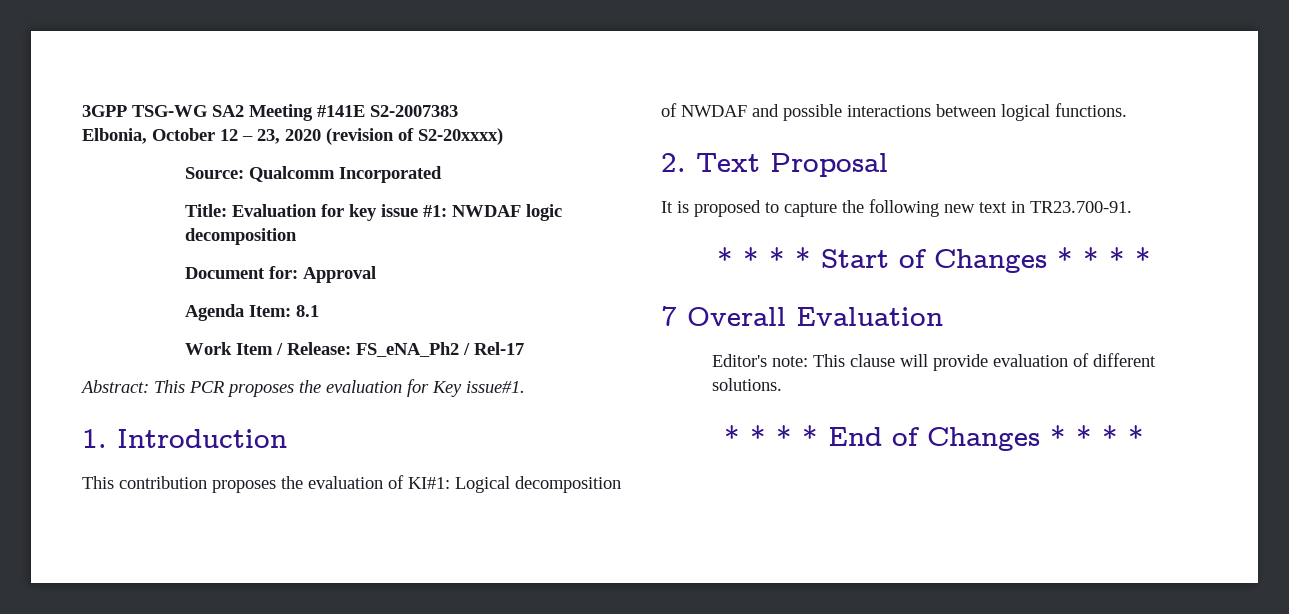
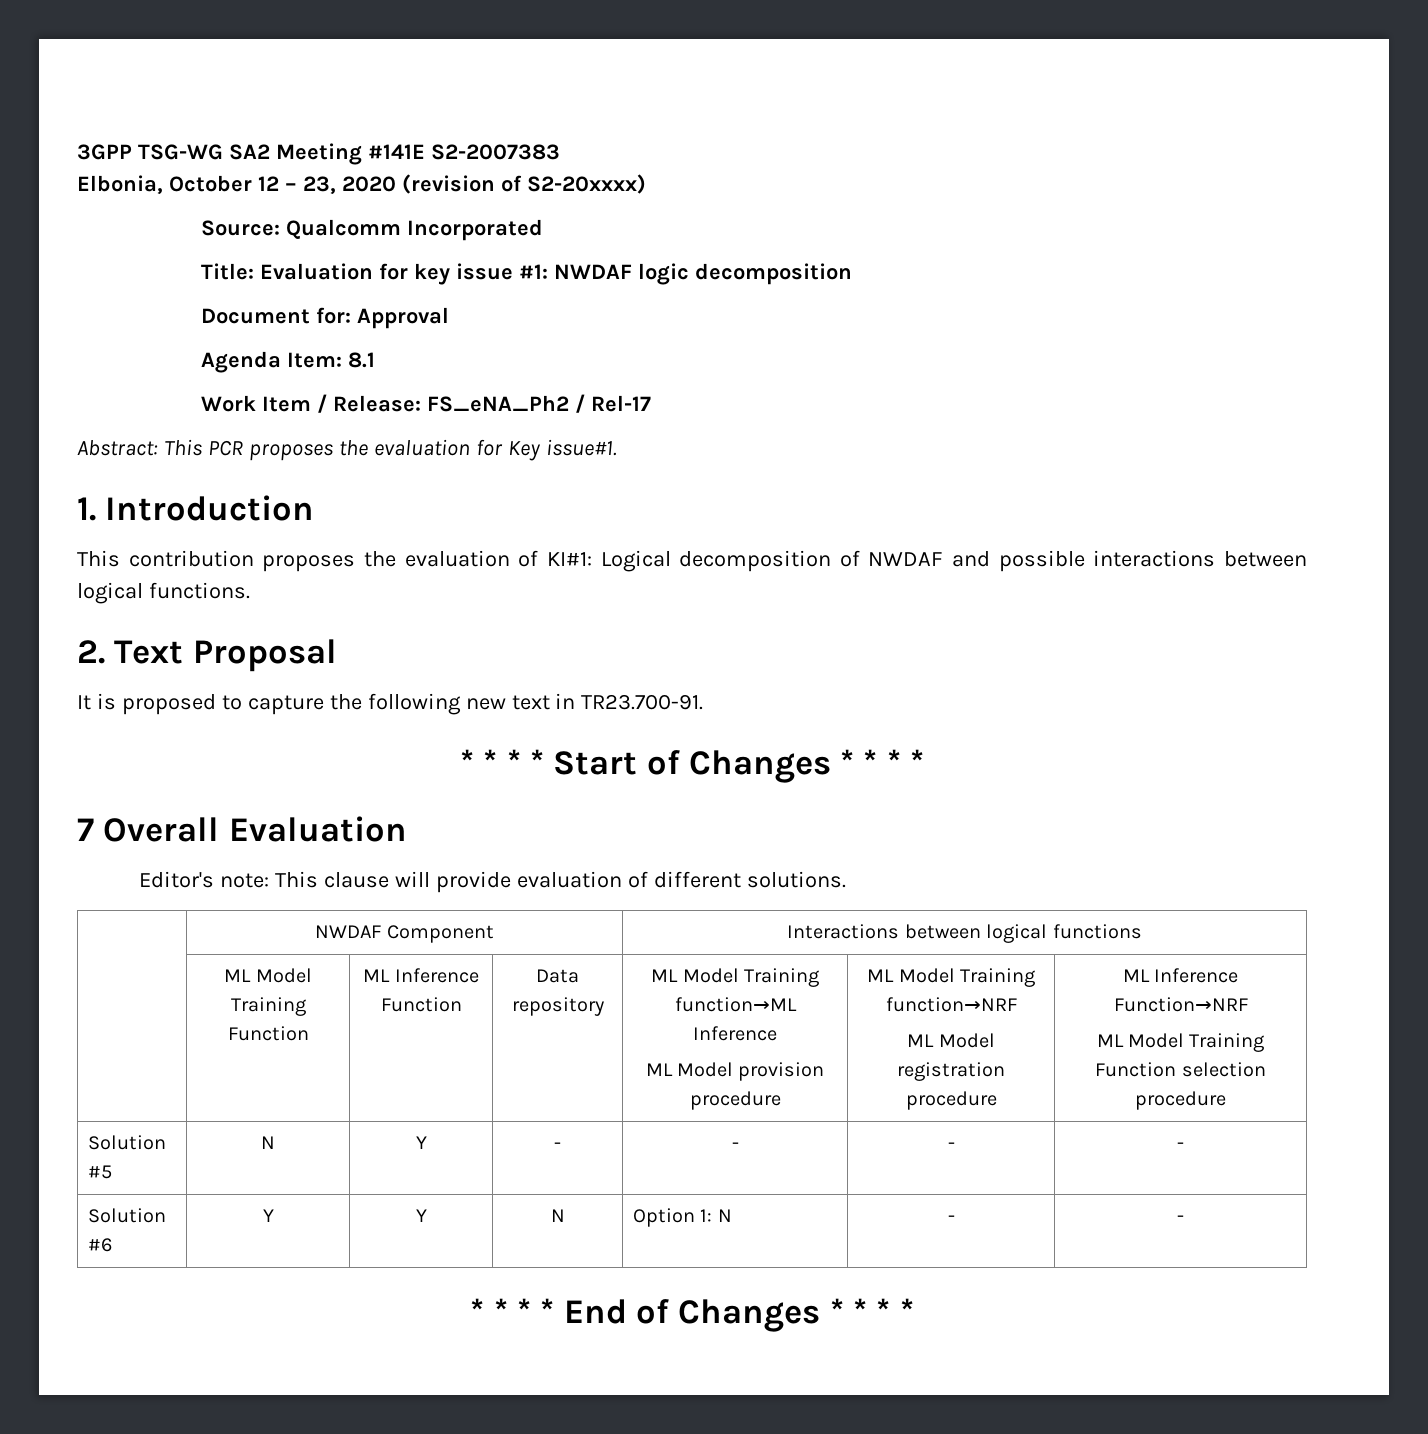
+ | NWDAF Component | Interactions between logical functions
+ | ML Model Training Function | ML Inference Function | Data repository | ML Model Training function→ML Inference
+ ML Model provision procedure | ML Model Training function→NRF
+ ML Model registration procedure | ML Inference Function→NRF
+ ML Model Training Function selection procedure
+ Solution #5 | N | Y | - | - | - | -
+ Solution #6 | Y | Y | N | Option 1: N | - | -

